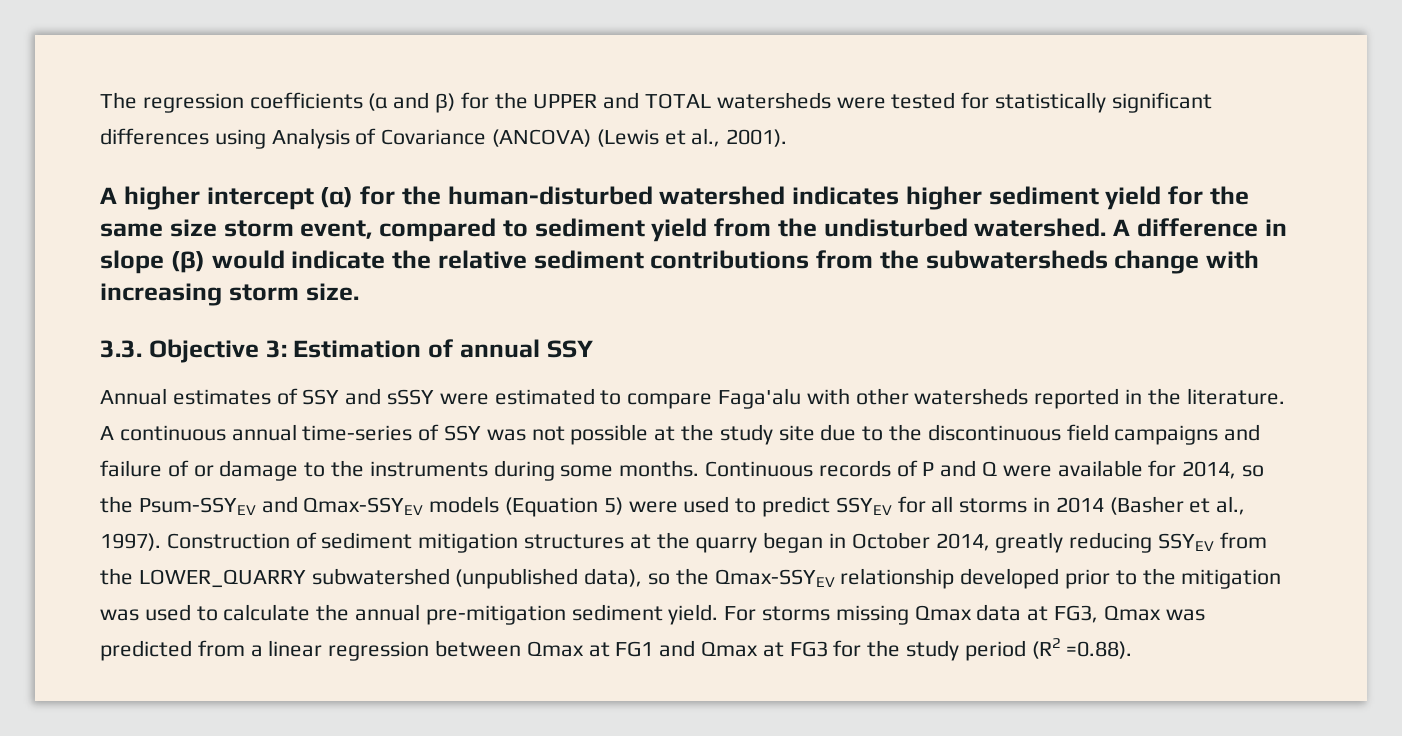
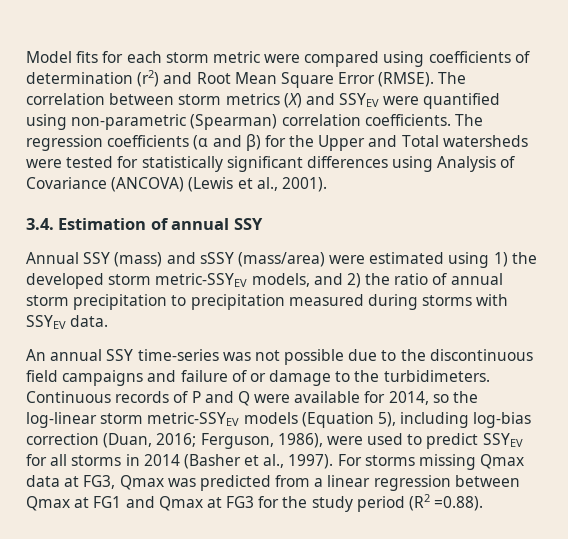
+ Model fits for each storm metric were compared using coefficients of determination (r2) and Root Mean Square Error (RMSE). The correlation between storm metrics (X) and SSYEV were quantified using non-parametric (Spearman) correlation coefficients.
- The regression coefficients (α and β) for the UPPER and TOTAL watersheds were tested for statistically significant differences using Analysis of Covariance (ANCOVA) (Lewis et al., 2001).
+ The regression coefficients (α and β) for the Upper and Total watersheds were tested for statistically significant differences using Analysis of Covariance (ANCOVA) (Lewis et al., 2001).
- A higher intercept (α) for the human-disturbed watershed indicates higher sediment yield for the same size storm event, compared to sediment yield from the undisturbed watershed. A difference in slope (β) would indicate the relative sediment contributions from the subwatersheds change with increasing storm size.
- 3.3. Objective 3: Estimation of annual SSY
+ 3.4. Estimation of annual SSY
- Annual estimates of SSY and sSSY were estimated to compare Faga'alu with other watersheds reported in the literature. A continuous annual time-series of SSY was not possible at the study site due to the discontinuous field campaigns and failure of or damage to the instruments during some months.
+ Annual SSY (mass) and sSSY (mass/area) were estimated using 1) the developed storm metric-SSYEV models, and 2) the ratio of annual storm precipitation to precipitation measured during storms with SSYEV data.
+ An annual SSY time-series was not possible due to the discontinuous field campaigns and failure of or damage to the turbidimeters.
- Continuous records of P and Q were available for 2014, so the Psum-SSYEV and Qmax-SSYEV models (Equation 5) were used to predict SSYEV for all storms in 2014 (Basher et al., 1997).
+ Continuous records of P and Q were available for 2014, so the log-linear storm metric-SSYEV models (Equation 5), including log-bias correction (Duan, 2016; Ferguson, 1986), were used to predict SSYEV for all storms in 2014 (Basher et al., 1997).
- Construction of sediment mitigation structures at the quarry began in October 2014, greatly reducing SSYEV from the LOWER_QUARRY subwatershed (unpublished data), so the Qmax-SSYEV relationship developed prior to the mitigation was used to calculate the annual pre-mitigation sediment yield.

